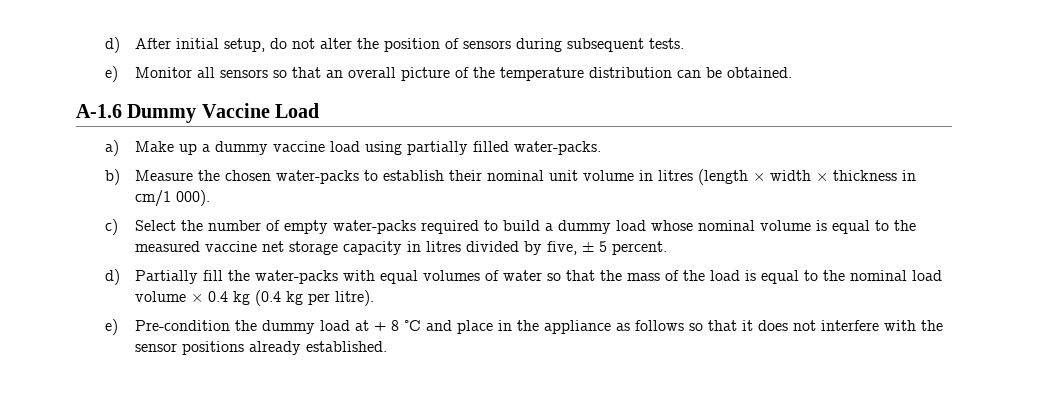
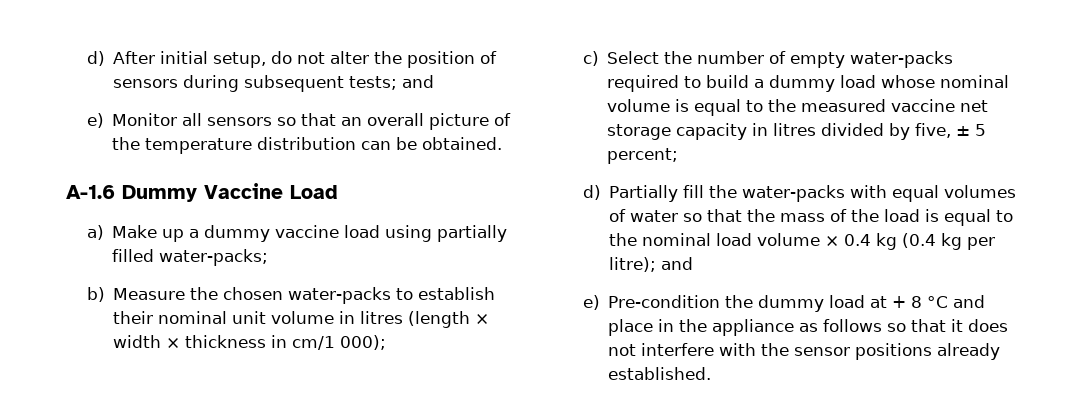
- d) After initial setup, do not alter the position of sensors during subsequent tests.
+ d) After initial setup, do not alter the position of sensors during subsequent tests; and
- a) Make up a dummy vaccine load using partially filled water-packs.
+ a) Make up a dummy vaccine load using partially filled water-packs;
- b) Measure the chosen water-packs to establish their nominal unit volume in litres (length × width × thickness in cm/1 000).
+ b) Measure the chosen water-packs to establish their nominal unit volume in litres (length × width × thickness in cm/1 000);
- c) Select the number of empty water-packs required to build a dummy load whose nominal volume is equal to the measured vaccine net storage capacity in litres divided by five, ± 5 percent.
+ c) Select the number of empty water-packs required to build a dummy load whose nominal volume is equal to the measured vaccine net storage capacity in litres divided by five, ± 5 percent;
- d) Partially fill the water-packs with equal volumes of water so that the mass of the load is equal to the nominal load volume × 0.4 kg (0.4 kg per litre).
+ d) Partially fill the water-packs with equal volumes of water so that the mass of the load is equal to the nominal load volume × 0.4 kg (0.4 kg per litre); and

